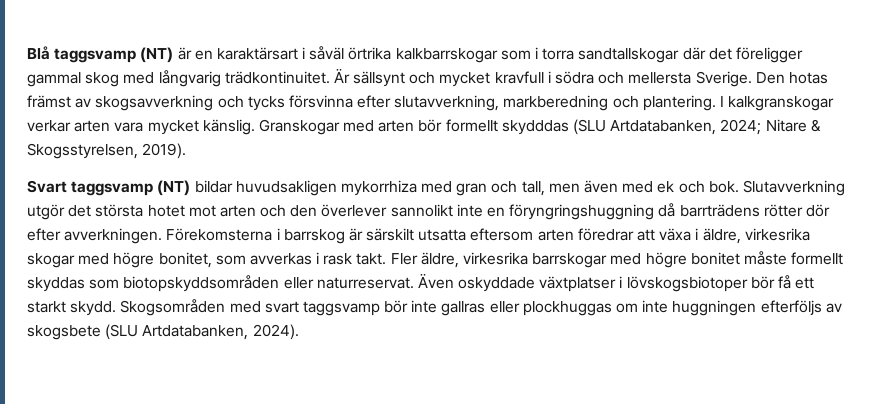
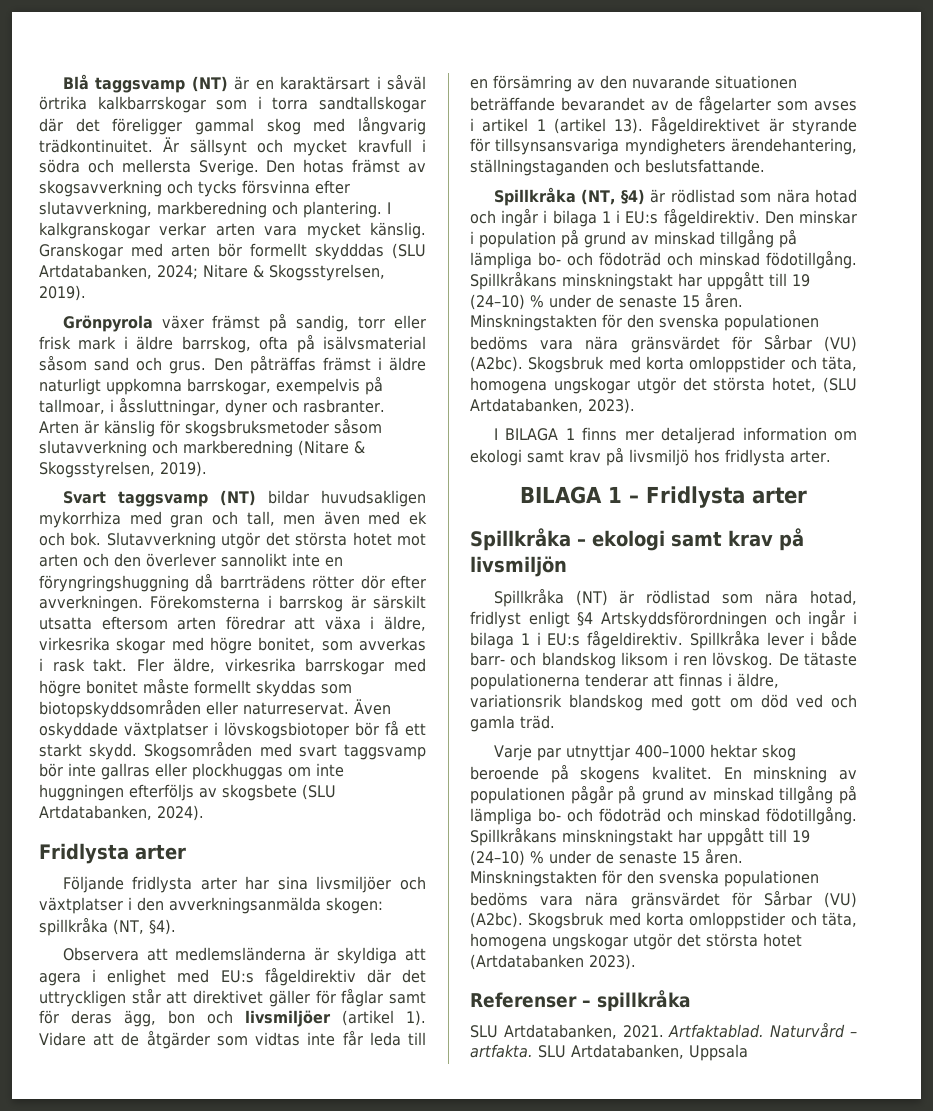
+ Grönpyrola växer främst på sandig, torr eller frisk mark i äldre barrskog, ofta på isälvsmaterial såsom sand och grus. Den påträffas främst i äldre naturligt uppkomna barrskogar, exempelvis på tallmoar, i åssluttningar, dyner och rasbranter. Arten är känslig för skogsbruksmetoder såsom slutavverkning och markberedning (Nitare & Skogsstyrelsen, 2019).
  Skogsområden med svart taggsvamp bör inte gallras eller plockhuggas om inte huggningen efterföljs av skogsbete (SLU Artdatabanken, 2024).
+ Fridlysta arter
+ Följande fridlysta arter har sina livsmiljöer och växtplatser i den avverkningsanmälda skogen: spillkråka (NT, §4).
+ Observera att medlemsländerna är skyldiga att agera i enlighet med EU:s fågeldirektiv där det uttryckligen står att direktivet gäller för fåglar samt för deras ägg, bon och livsmiljöer (artikel 1). Vidare att de åtgärder som vidtas inte får leda till en försämring av den nuvarande situationen beträffande bevarandet av de fågelarter som avses i artikel 1 (artikel 13). Fågeldirektivet är styrande för tillsynsansvariga myndigheters ärendehantering, ställningstaganden och beslutsfattande.
+ Spillkråka (NT, §4) är rödlistad som nära hotad och ingår i bilaga 1 i EU:s fågeldirektiv. Den minskar i population på grund av minskad tillgång på lämpliga bo- och födoträd och minskad födotillgång. Spillkråkans minskningstakt har uppgått till 19 (24–10) % under de senaste 15 åren. Minskningstakten för den svenska populationen bedöms vara nära gränsvärdet för Sårbar (VU) (A2bc). Skogsbruk med korta omloppstider och täta, homogena ungskogar utgör det största hotet, (SLU Artdatabanken, 2023).
+ I BILAGA 1 finns mer detaljerad information om ekologi samt krav på livsmiljö hos fridlysta arter.
+ BILAGA 1 – Fridlysta arter
+ Spillkråka – ekologi samt krav på livsmiljön
+ Spillkråka (NT) är rödlistad som nära hotad, fridlyst enligt §4 Artskyddsförordningen och ingår i bilaga 1 i EU:s fågeldirektiv. Spillkråka lever i både barr- och blandskog liksom i ren lövskog. De tätaste populationerna tenderar att finnas i äldre, variationsrik blandskog med gott om död ved och gamla träd.
+ Varje par utnyttjar 400–1000 hektar skog beroende på skogens kvalitet. En minskning av populationen pågår på grund av minskad tillgång på lämpliga bo- och födoträd och minskad födotillgång. Spillkråkans minskningstakt har uppgått till 19 (24–10) % under de senaste 15 åren. Minskningstakten för den svenska populationen bedöms vara nära gränsvärdet för Sårbar (VU) (A2bc). Skogsbruk med korta omloppstider och täta, homogena ungskogar utgör det största hotet (Artdatabanken 2023).
+ Referenser – spillkråka
+ SLU Artdatabanken, 2021. Artfaktablad. Naturvård – artfakta. SLU Artdatabanken, Uppsala

